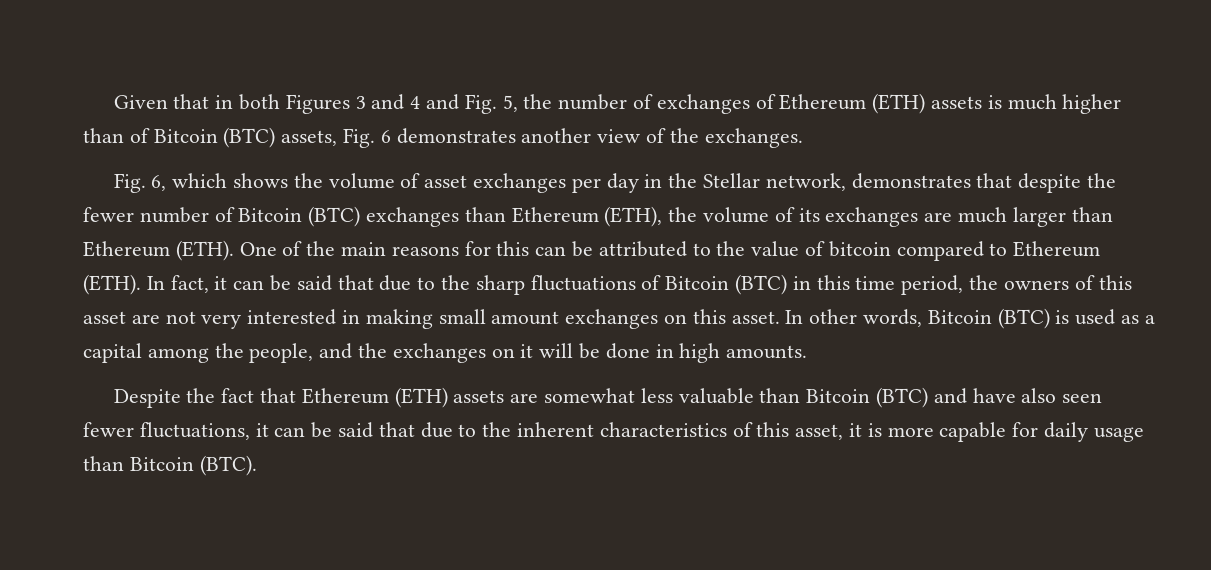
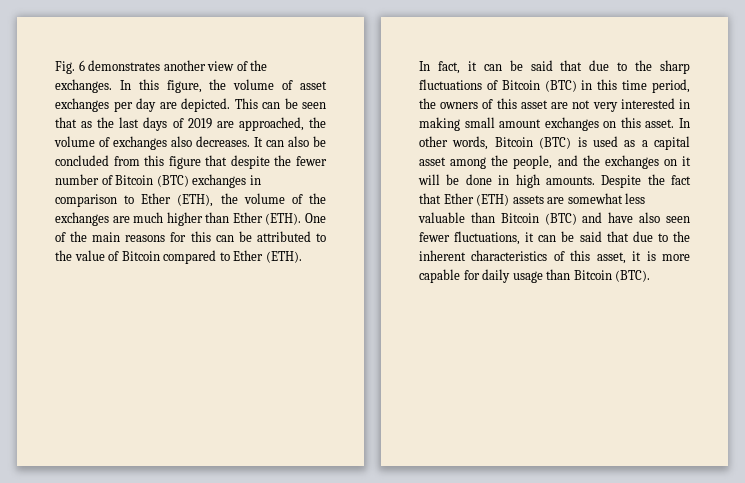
- Given that in both Figures 3 and 4 and Fig. 5, the number of exchanges of Ethereum (ETH) assets is much higher than of Bitcoin (BTC) assets, Fig. 6 demonstrates another view of the exchanges.
- Fig. 6, which shows the volume of asset exchanges per day in the Stellar network, demonstrates that despite the fewer number of Bitcoin (BTC) exchanges than Ethereum (ETH), the volume of its exchanges are much larger than Ethereum (ETH).
+ Fig. 6 demonstrates another view of the exchanges. In this figure, the volume of asset exchanges per day are depicted. This can be seen that as the last days of 2019 are approached, the volume of exchanges also decreases. It can also be concluded from this figure that despite the fewer number of Bitcoin (BTC) exchanges in comparison to Ether (ETH), the volume of the exchanges are much higher than Ether (ETH).
- One of the main reasons for this can be attributed to the value of bitcoin compared to Ethereum (ETH). In fact, it can be said that due to the sharp fluctuations of Bitcoin (BTC) in this time period, the owners of this asset are not very interested in making small amount exchanges on this asset.
+ One of the main reasons for this can be attributed to the value of Bitcoin compared to Ether (ETH).
+ In fact, it can be said that due to the sharp fluctuations of Bitcoin (BTC) in this time period, the owners of this asset are not very interested in making small amount exchanges on this asset.
- In other words, Bitcoin (BTC) is used as a capital among the people, and the exchanges on it will be done in high amounts.
- Despite the fact that Ethereum (ETH) assets are somewhat less valuable than Bitcoin (BTC) and have also seen fewer fluctuations, it can be said that due to the inherent characteristics of this asset, it is more capable for daily usage than Bitcoin (BTC).
+ In other words, Bitcoin (BTC) is used as a capital asset among the people, and the exchanges on it will be done in high amounts. Despite the fact that Ether (ETH) assets are somewhat less valuable than Bitcoin (BTC) and have also seen fewer fluctuations, it can be said that due to the inherent characteristics of this asset, it is more capable for daily usage than Bitcoin (BTC).

